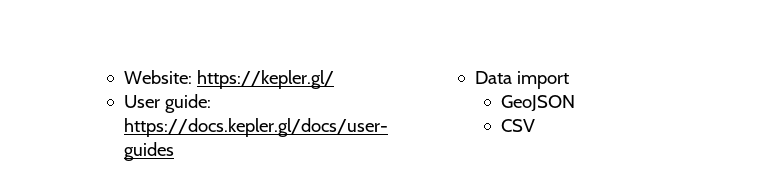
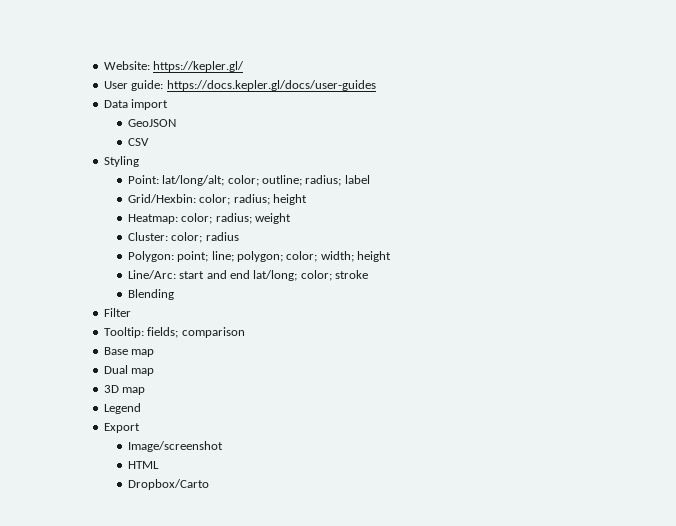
+ Styling
+ Point: lat/long/alt; color; outline; radius; label
+ Grid/Hexbin: color; radius; height
+ Heatmap: color; radius; weight
+ Cluster: color; radius
+ Polygon: point; line; polygon; color; width; height
+ Line/Arc: start and end lat/long; color; stroke
+ Blending
+ Filter
+ Tooltip: fields; comparison
+ Base map
+ Dual map
+ 3D map
+ Legend
+ Export
+ Image/screenshot
+ HTML
+ Dropbox/Carto

